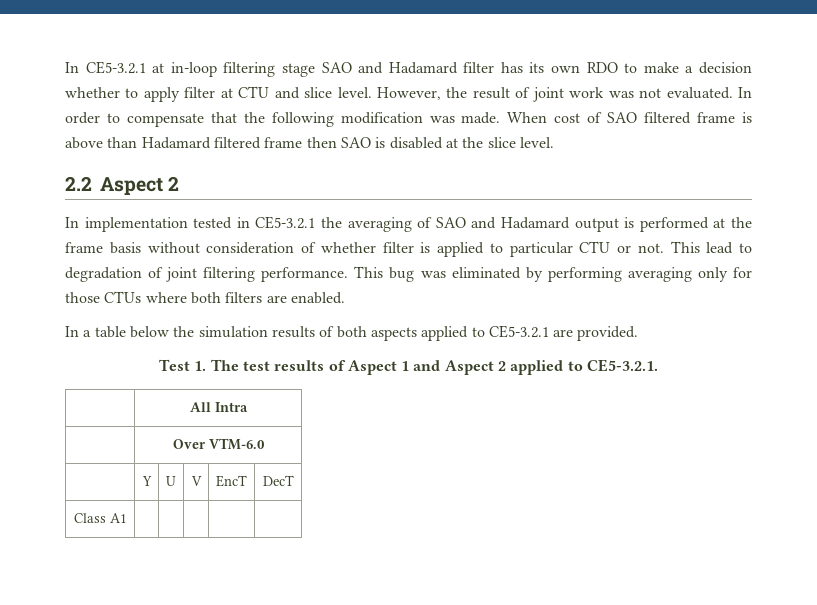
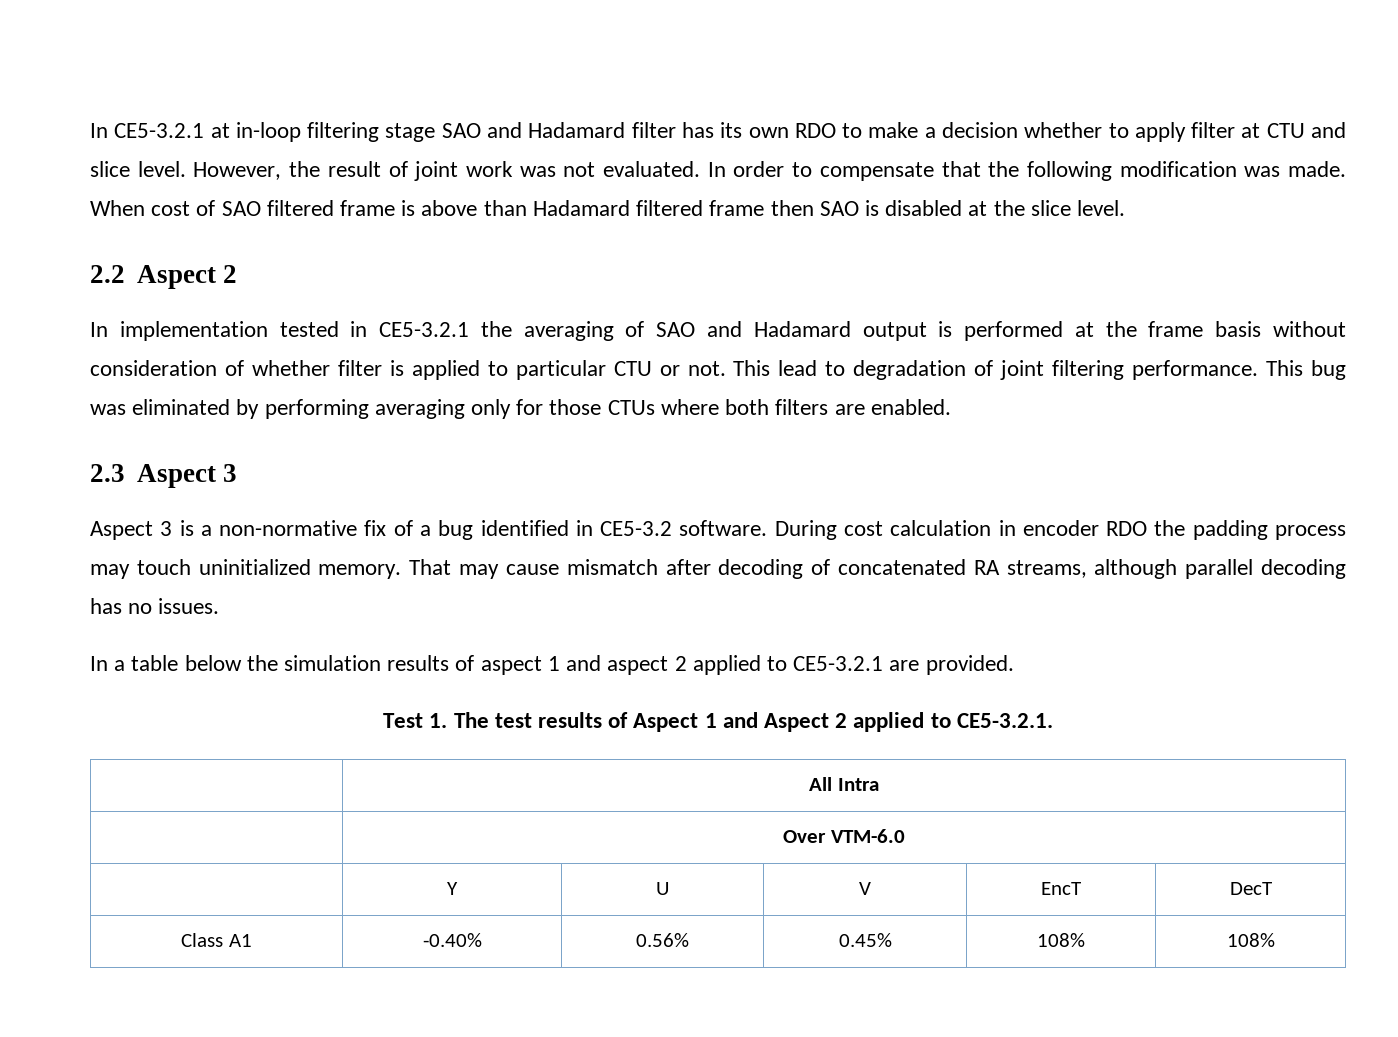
+ 2.3 Aspect 3
+ Aspect 3 is a non-normative fix of a bug identified in CE5-3.2 software. During cost calculation in encoder RDO the padding process may touch uninitialized memory. That may cause mismatch after decoding of concatenated RA streams, although parallel decoding has no issues.
- In a table below the simulation results of both aspects applied to CE5-3.2.1 are provided.
+ In a table below the simulation results of aspect 1 and aspect 2 applied to CE5-3.2.1 are provided.
- Class A1 | | | | |
+ Class A1 | -0.40% | 0.56% | 0.45% | 108% | 108%

